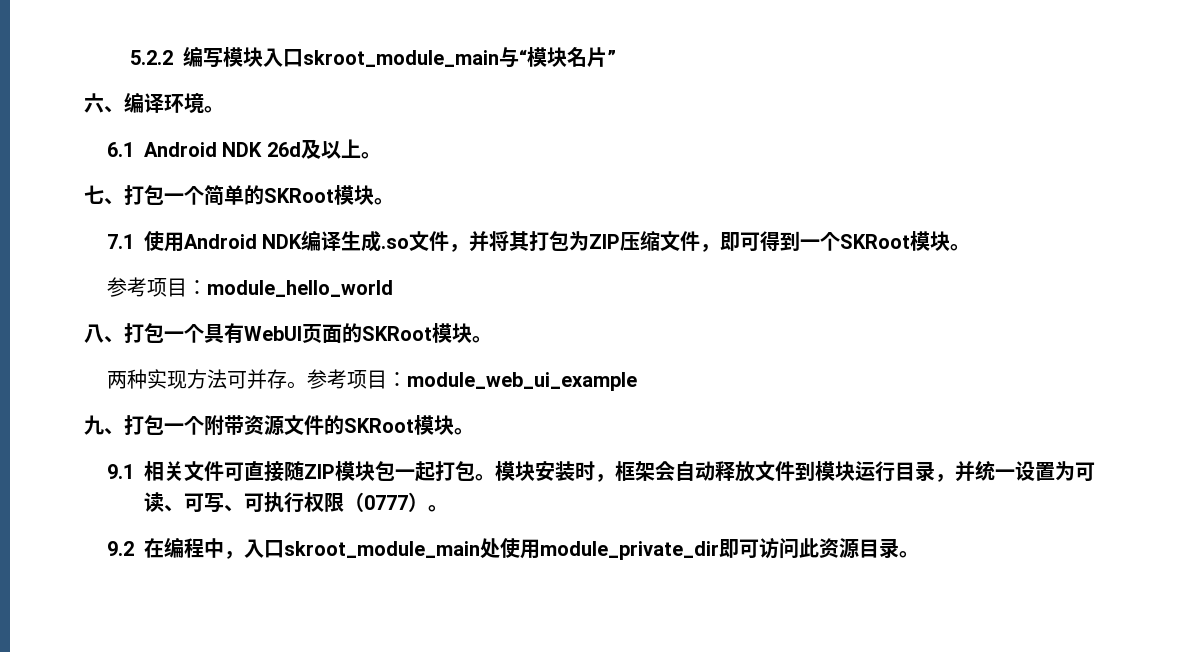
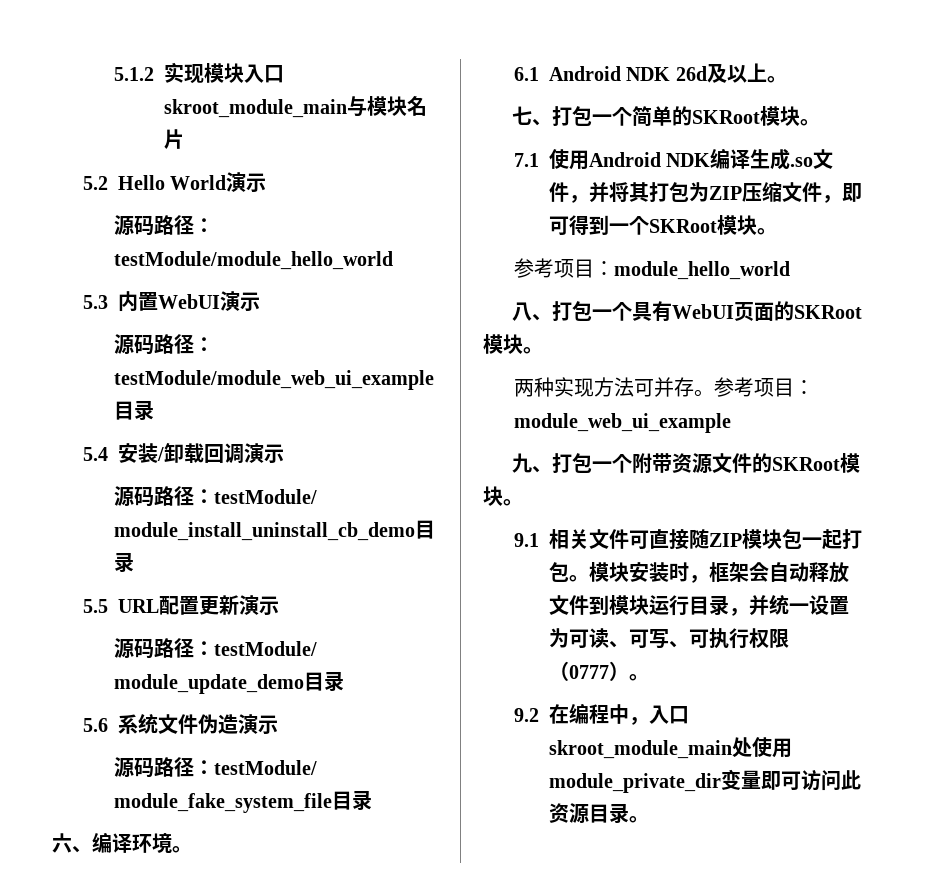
- 5.2.2编写模块入口skroot_module_main与“模块名片”
+ 5.1.2实现模块入口skroot_module_main与模块名片
+ 5.2 Hello World演示
+ 源码路径：testModule/module_hello_world
+ 5.3内置WebUI演示
+ 源码路径：testModule/module_web_ui_example目录
+ 5.4安装/卸载回调演示
+ 源码路径：testModule/ module_install_uninstall_cb_demo目录
+ 5.5 URL配置更新演示
+ 源码路径：testModule/ module_update_demo目录
+ 5.6系统文件伪造演示
+ 源码路径：testModule/ module_fake_system_file目录
- 9.2在编程中，入口skroot_module_main处使用module_private_dir即可访问此资源目录。
+ 9.2在编程中，入口skroot_module_main处使用module_private_dir变量即可访问此资源目录。

